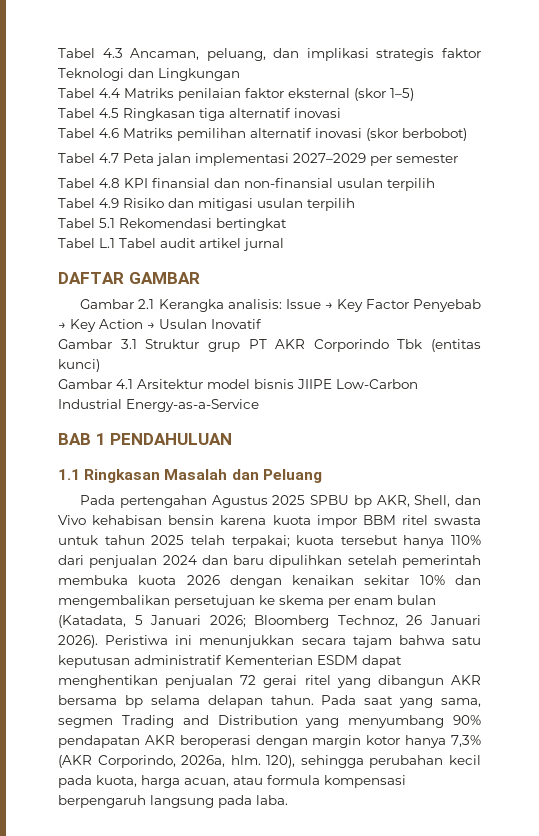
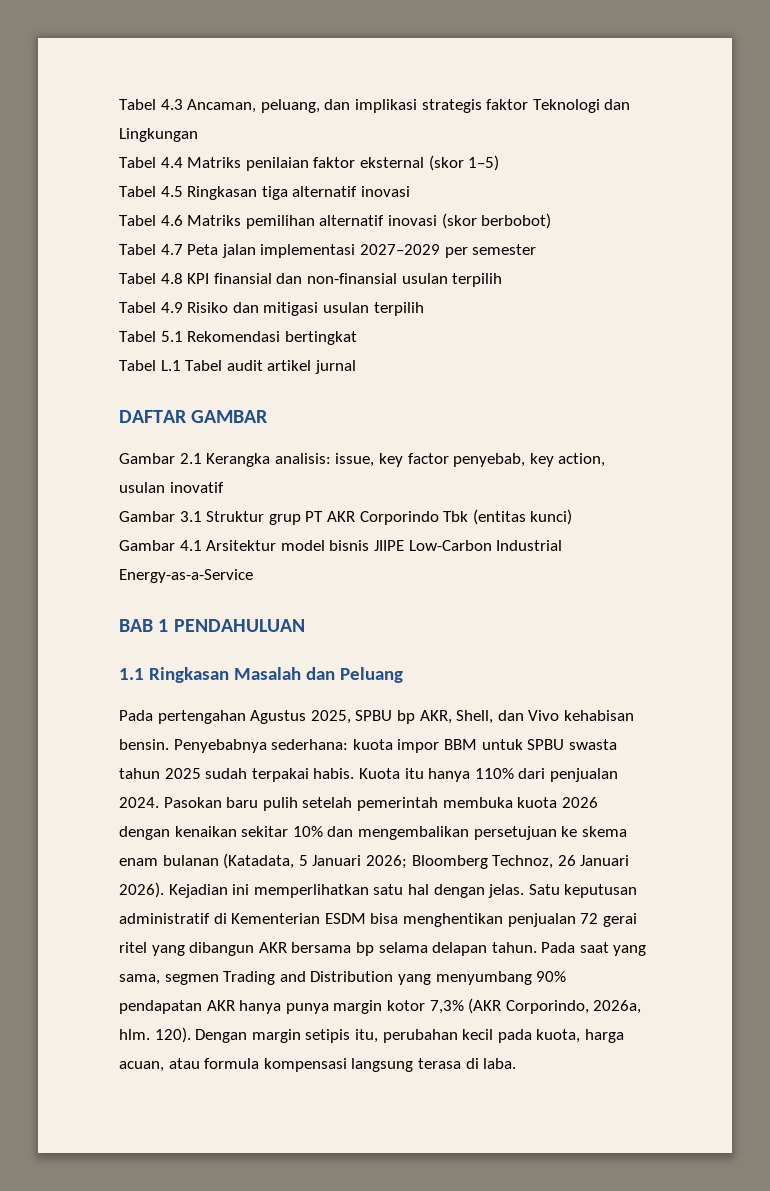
- Gambar 2.1 Kerangka analisis: Issue → Key Factor Penyebab → Key Action → Usulan Inovatif
+ Gambar 2.1 Kerangka analisis: issue, key factor penyebab, key action, usulan inovatif
- Pada pertengahan Agustus 2025 SPBU bp AKR, Shell, dan Vivo kehabisan bensin karena kuota impor BBM ritel swasta untuk tahun 2025 telah terpakai; kuota tersebut hanya 110% dari penjualan 2024 dan baru dipulihkan setelah pemerintah membuka kuota 2026 dengan kenaikan sekitar 10% dan mengembalikan persetujuan ke skema per enam bulan (Katadata, 5 Januari 2026; Bloomberg Technoz, 26 Januari 2026).
+ Pada pertengahan Agustus 2025, SPBU bp AKR, Shell, dan Vivo kehabisan bensin. Penyebabnya sederhana: kuota impor BBM untuk SPBU swasta tahun 2025 sudah terpakai habis. Kuota itu hanya 110% dari penjualan 2024. Pasokan baru pulih setelah pemerintah membuka kuota 2026 dengan kenaikan sekitar 10% dan mengembalikan persetujuan ke skema enam bulanan (Katadata, 5 Januari 2026; Bloomberg Technoz, 26 Januari 2026).
- Peristiwa ini menunjukkan secara tajam bahwa satu keputusan administratif Kementerian ESDM dapat menghentikan penjualan 72 gerai ritel yang dibangun AKR bersama bp selama delapan tahun.
+ Kejadian ini memperlihatkan satu hal dengan jelas. Satu keputusan administratif di Kementerian ESDM bisa menghentikan penjualan 72 gerai ritel yang dibangun AKR bersama bp selama delapan tahun.
- Pada saat yang sama, segmen Trading and Distribution yang menyumbang 90% pendapatan AKR beroperasi dengan margin kotor hanya 7,3% (AKR Corporindo, 2026a, hlm.
+ Pada saat yang sama, segmen Trading and Distribution yang menyumbang 90% pendapatan AKR hanya punya margin kotor 7,3% (AKR Corporindo, 2026a, hlm.
- 120), sehingga perubahan kecil pada kuota, harga acuan, atau formula kompensasi berpengaruh langsung pada laba.
+ 120). Dengan margin setipis itu, perubahan kecil pada kuota, harga acuan, atau formula kompensasi langsung terasa di laba.

